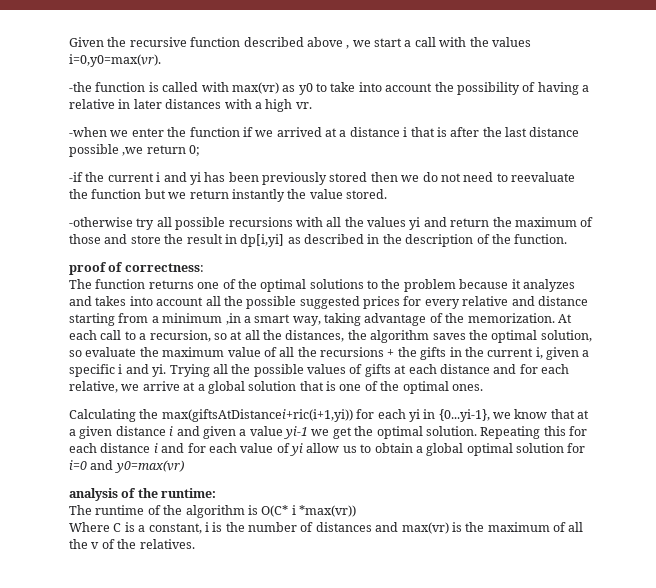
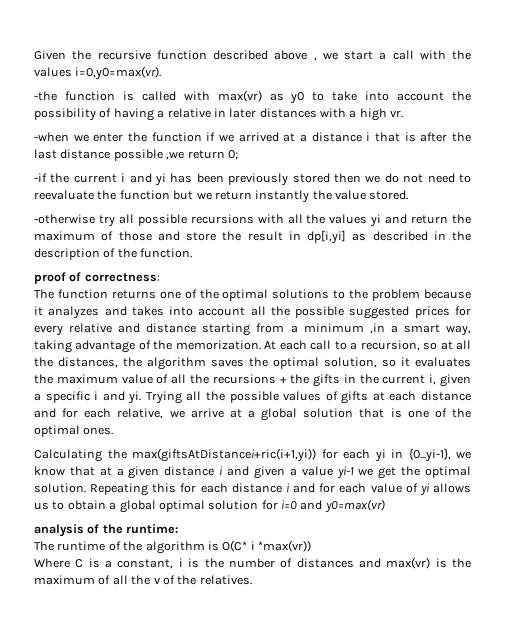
- At each call to a recursion, so at all the distances, the algorithm saves the optimal solution, so evaluate the maximum value of all the recursions + the gifts in the current i, given a specific i and yi.
+ At each call to a recursion, so at all the distances, the algorithm saves the optimal solution, so it evaluates the maximum value of all the recursions + the gifts in the current i, given a specific i and yi.
- Repeating this for each distance i and for each value of yi allow us to obtain a global optimal solution for i=0 and y0=max(vr)
+ Repeating this for each distance i and for each value of yi allows us to obtain a global optimal solution for i=0 and y0=max(vr)

